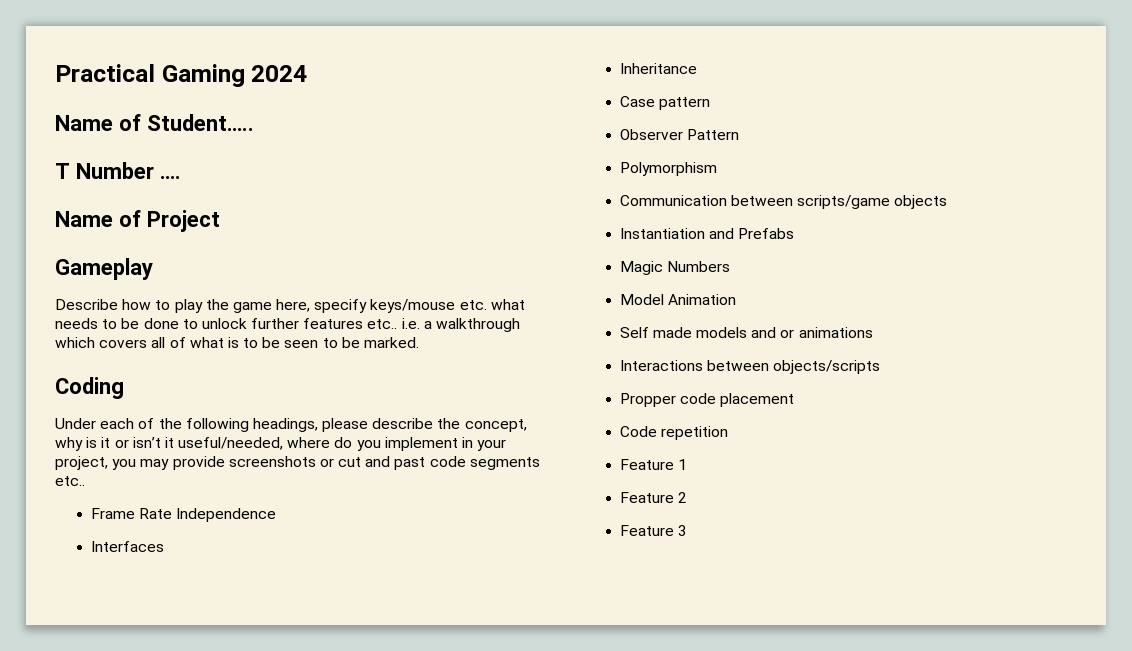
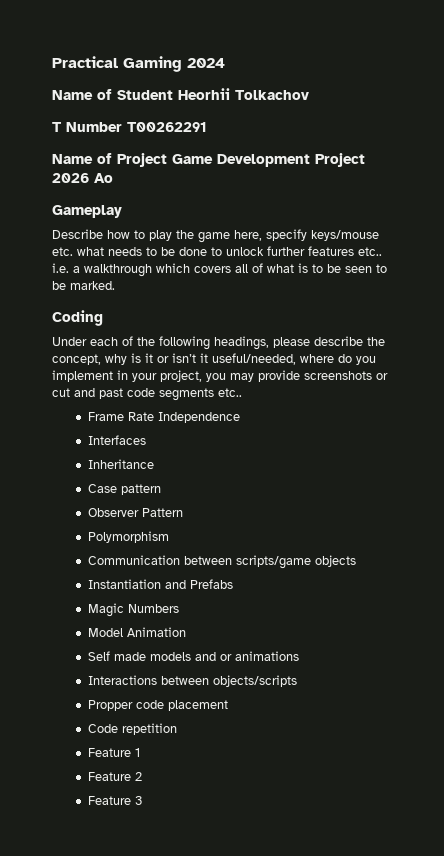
- Name of Student…..
+ Name of Student Heorhii Tolkachov
- T Number ….
+ T Number T00262291
- Name of Project
+ Name of Project Game Development Project 2026 Ao

